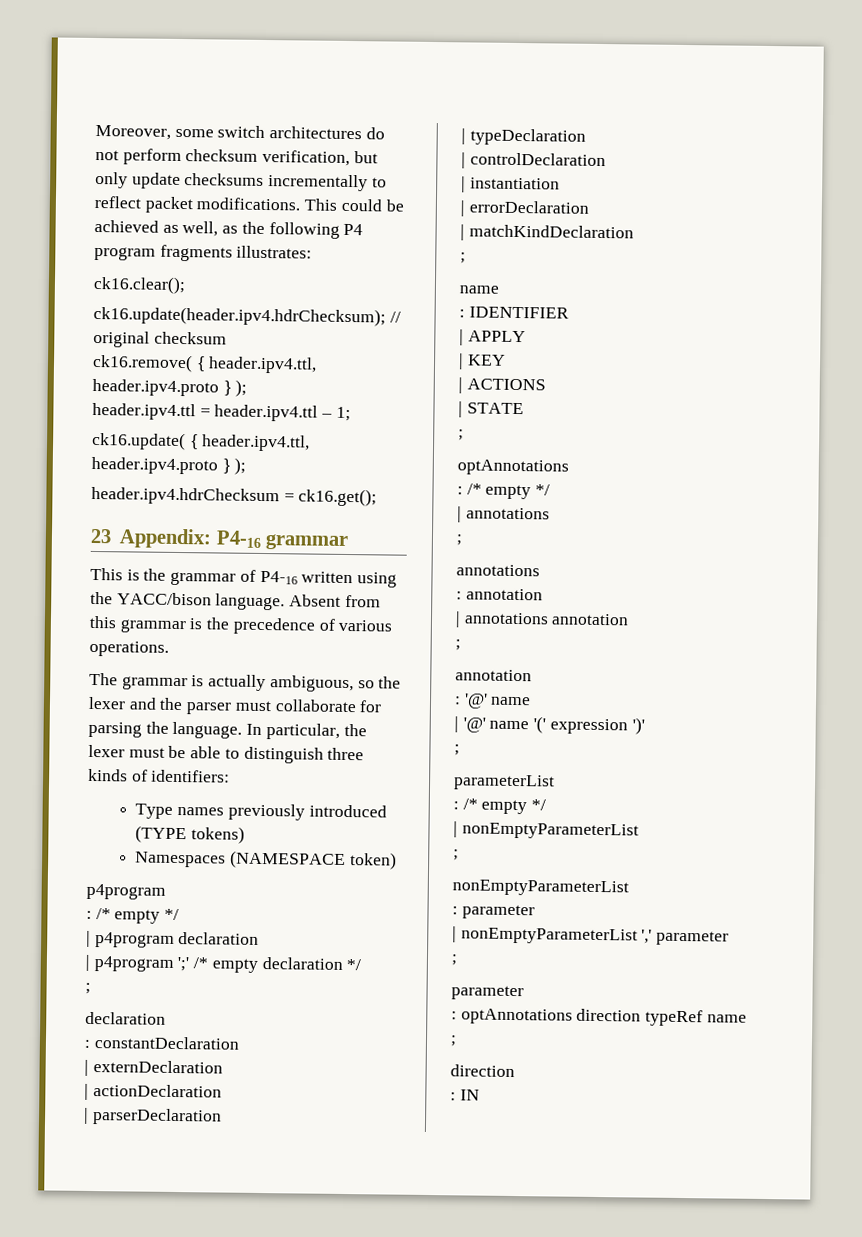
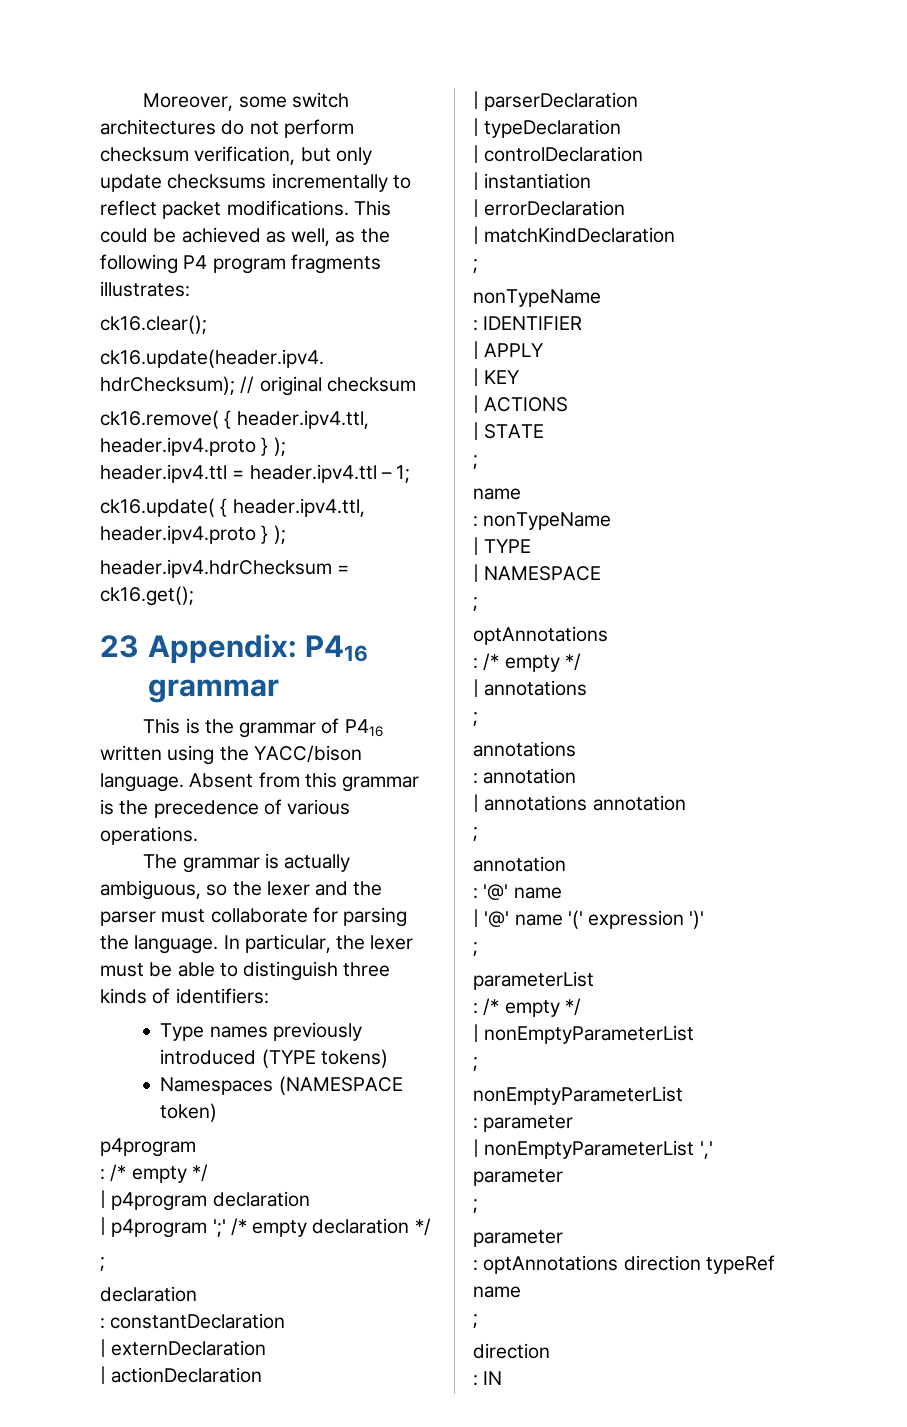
- 23 Appendix: P4-16 grammar
+ 23 Appendix: P416 grammar
- This is the grammar of P4-16 written using the YACC/bison language.
+ This is the grammar of P416 written using the YACC/bison language.
  | matchKindDeclaration
  ;
- name
+ nonTypeName
  | STATE
+ ;
+ name
+ : nonTypeName
+ | TYPE
+ | NAMESPACE

